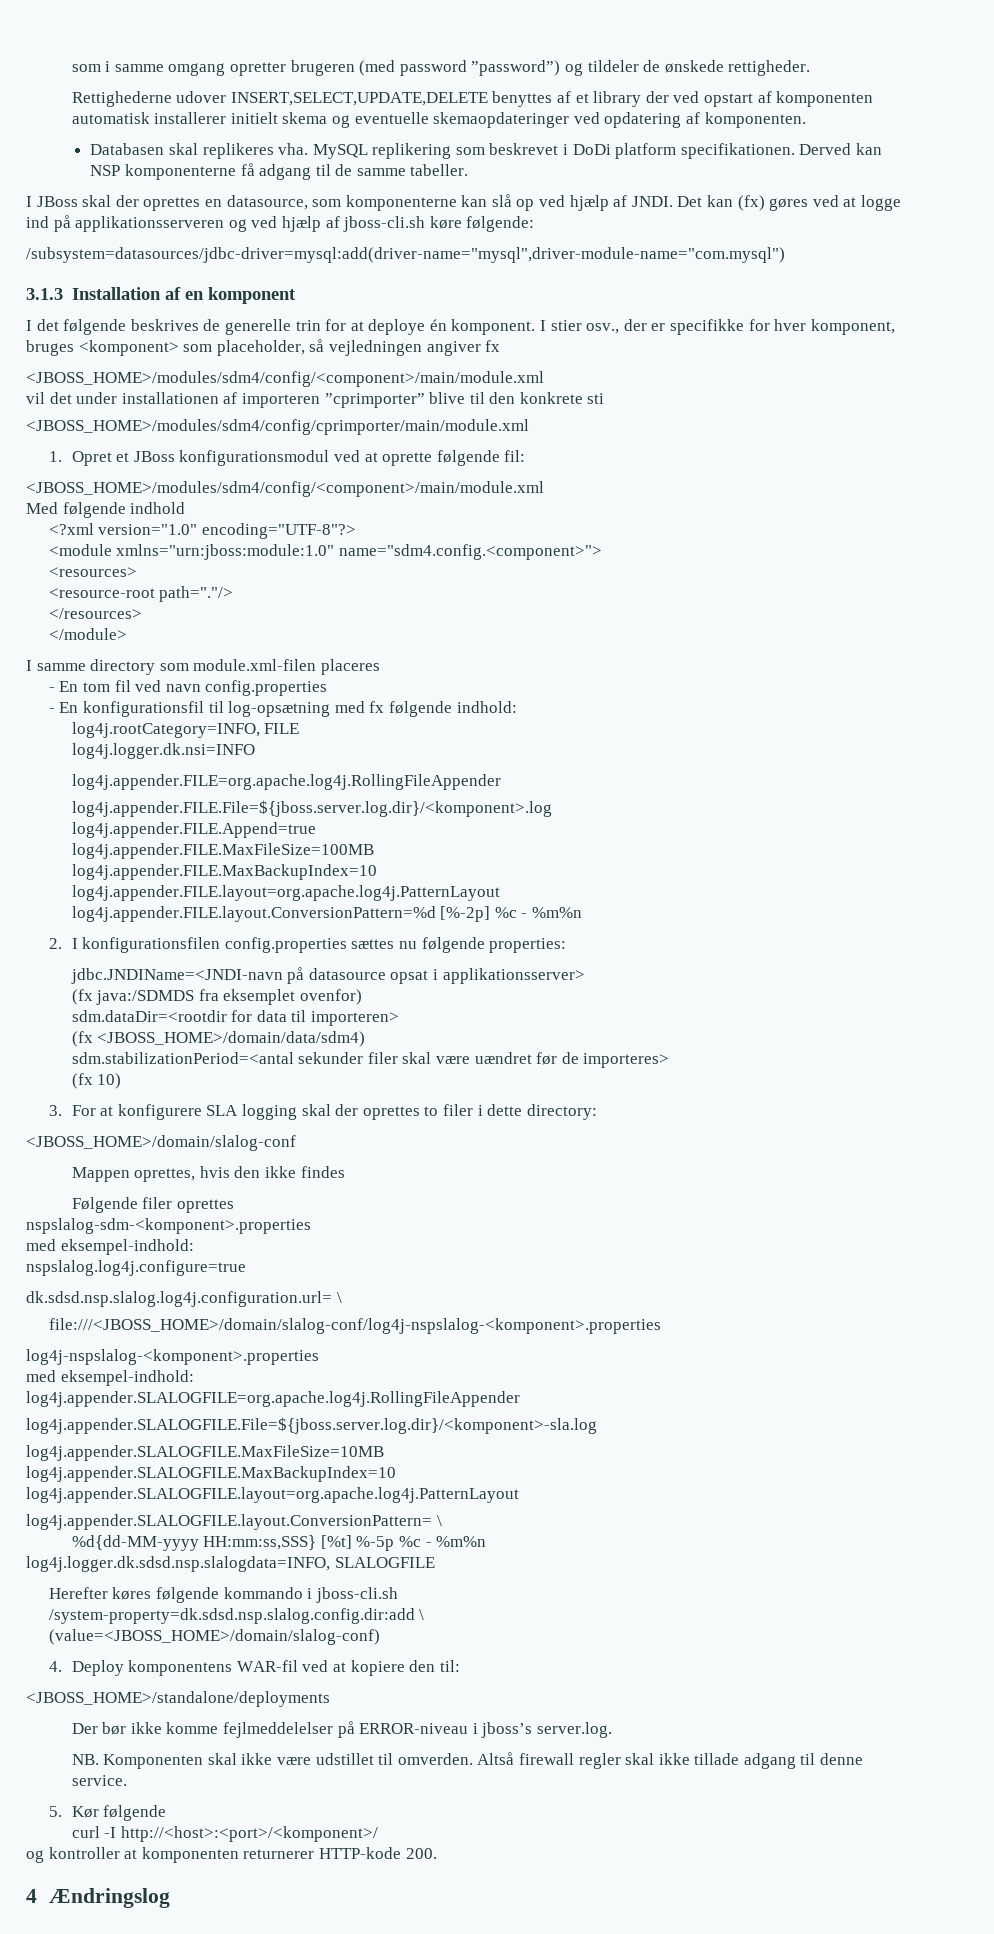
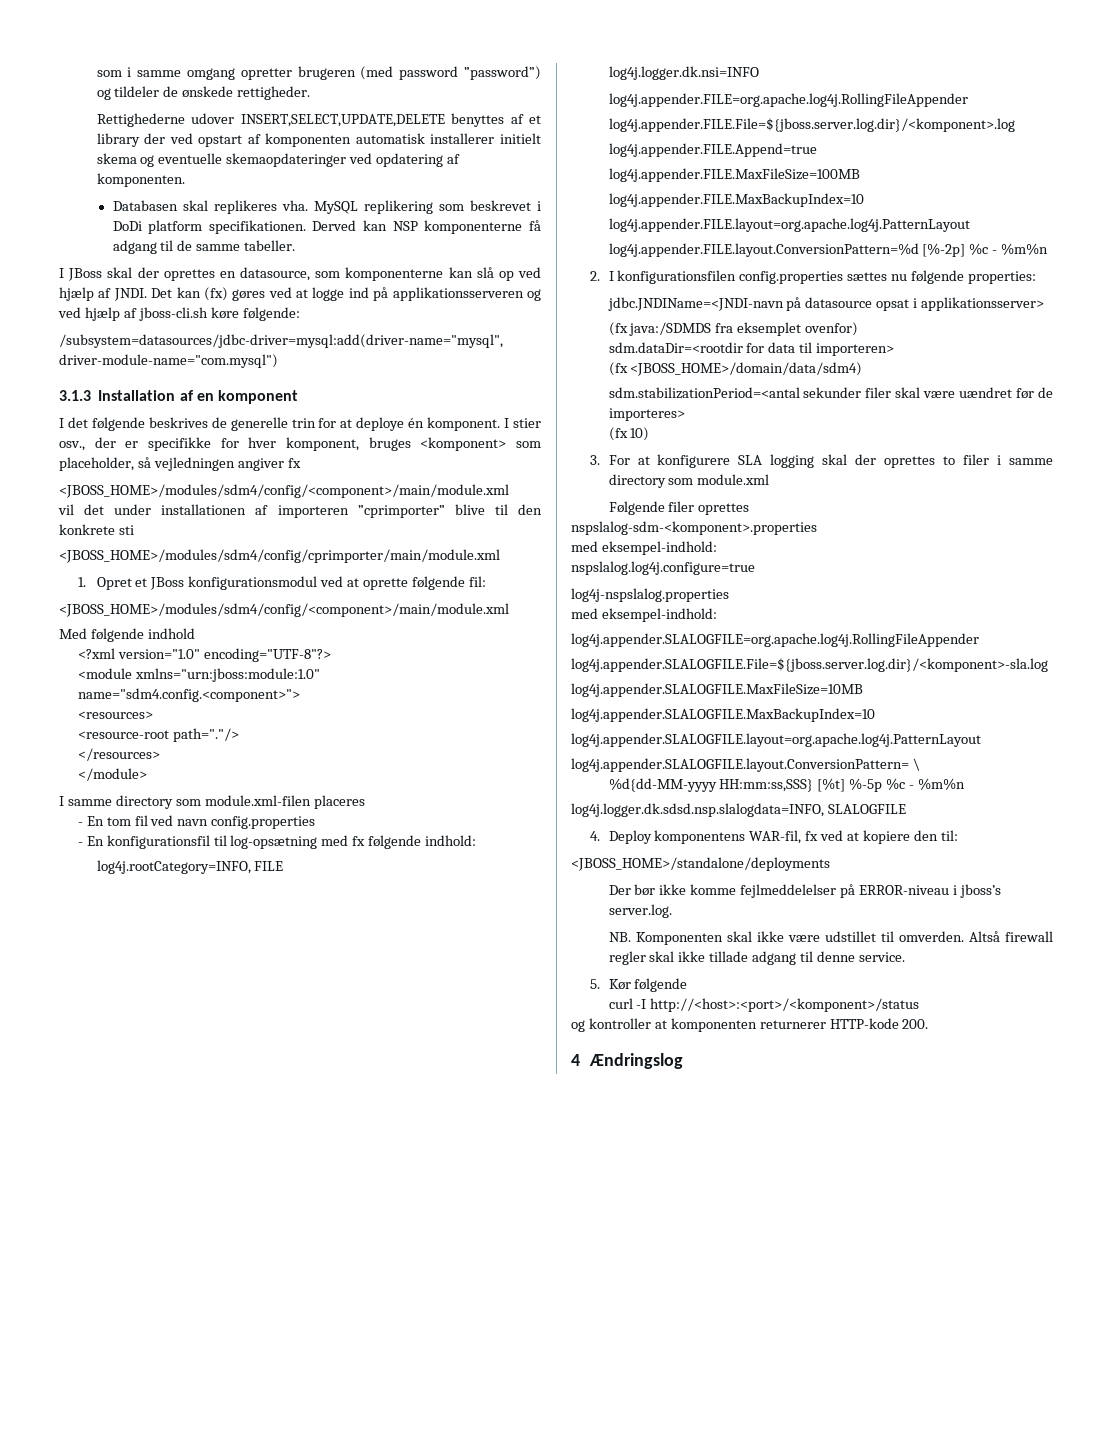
- 3. For at konfigurere SLA logging skal der oprettes to filer i dette directory:
- <JBOSS_HOME>/domain/slalog-conf
- Mappen oprettes, hvis den ikke findes
+ 3. For at konfigurere SLA logging skal der oprettes to filer i samme directory som module.xml
- dk.sdsd.nsp.slalog.log4j.configuration.url= \
- file:///<JBOSS_HOME>/domain/slalog-conf/log4j-nspslalog-<komponent>.properties
- log4j-nspslalog-<komponent>.properties
+ log4j-nspslalog.properties
- Herefter køres følgende kommando i jboss-cli.sh
- /system-property=dk.sdsd.nsp.slalog.config.dir:add \
- (value=<JBOSS_HOME>/domain/slalog-conf)
- 4. Deploy komponentens WAR-fil ved at kopiere den til:
+ 4. Deploy komponentens WAR-fil, fx ved at kopiere den til:
- curl -I http://<host>:<port>/<komponent>/
+ curl -I http://<host>:<port>/<komponent>/status

